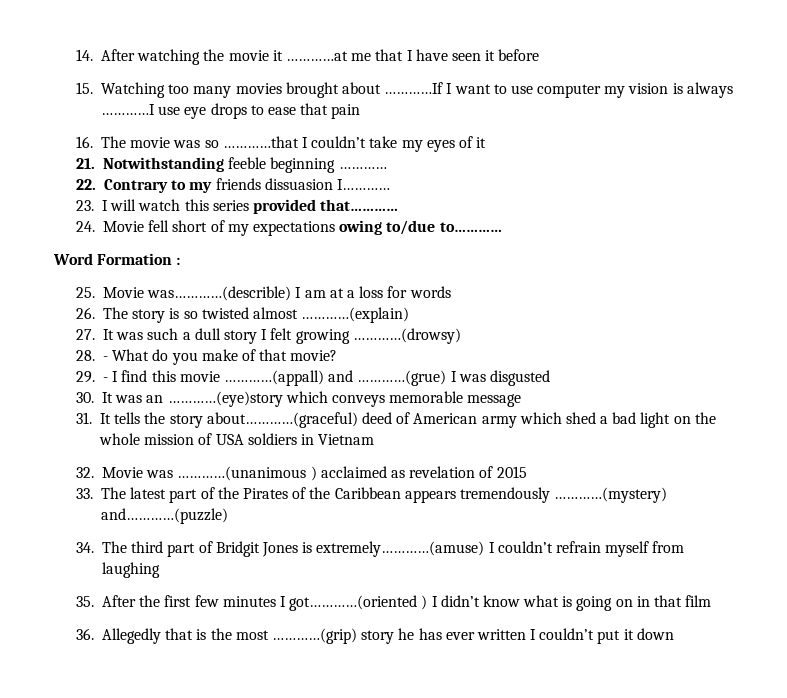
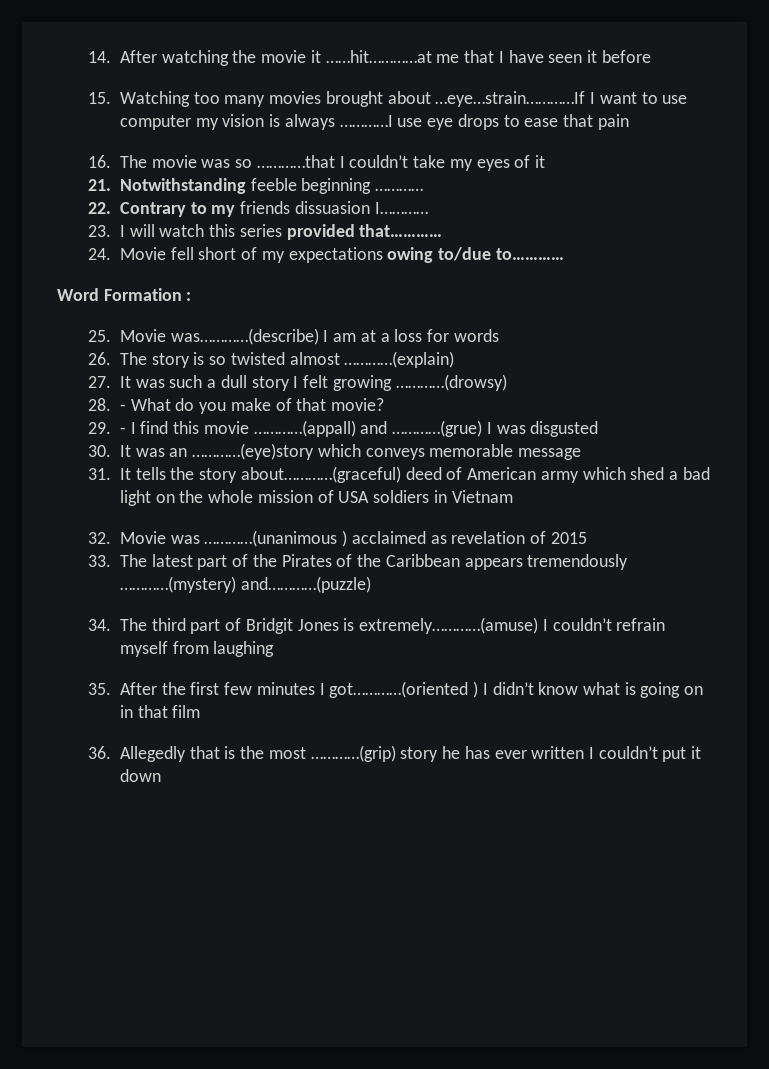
- 14. After watching the movie it …………at me that I have seen it before
+ 14. After watching the movie it ……hit…………at me that I have seen it before
- 15. Watching too many movies brought about …………If I want to use computer my vision is always …………I use eye drops to ease that pain
+ 15. Watching too many movies brought about …eye…strain…………If I want to use computer my vision is always …………I use eye drops to ease that pain
- 25. Movie was…………(describle) I am at a loss for words
+ 25. Movie was…………(describe) I am at a loss for words

